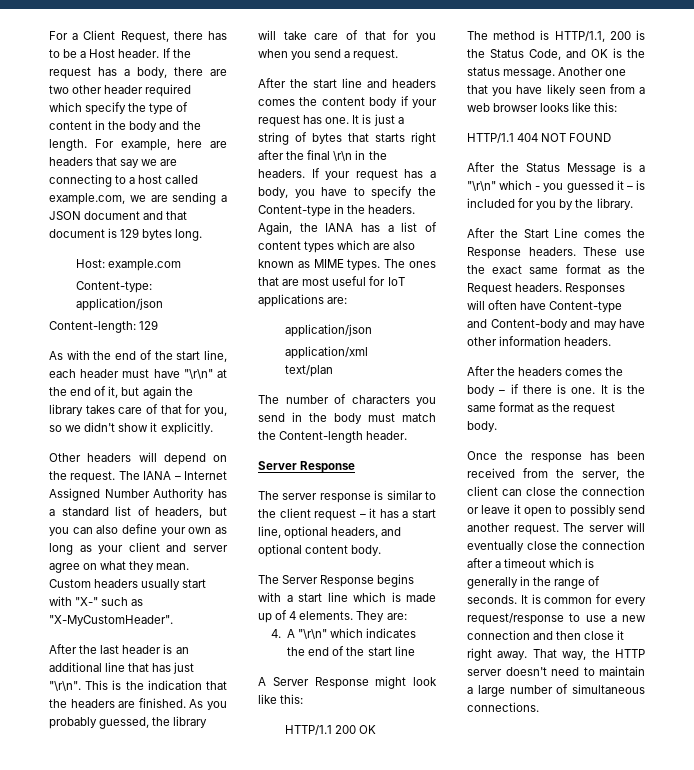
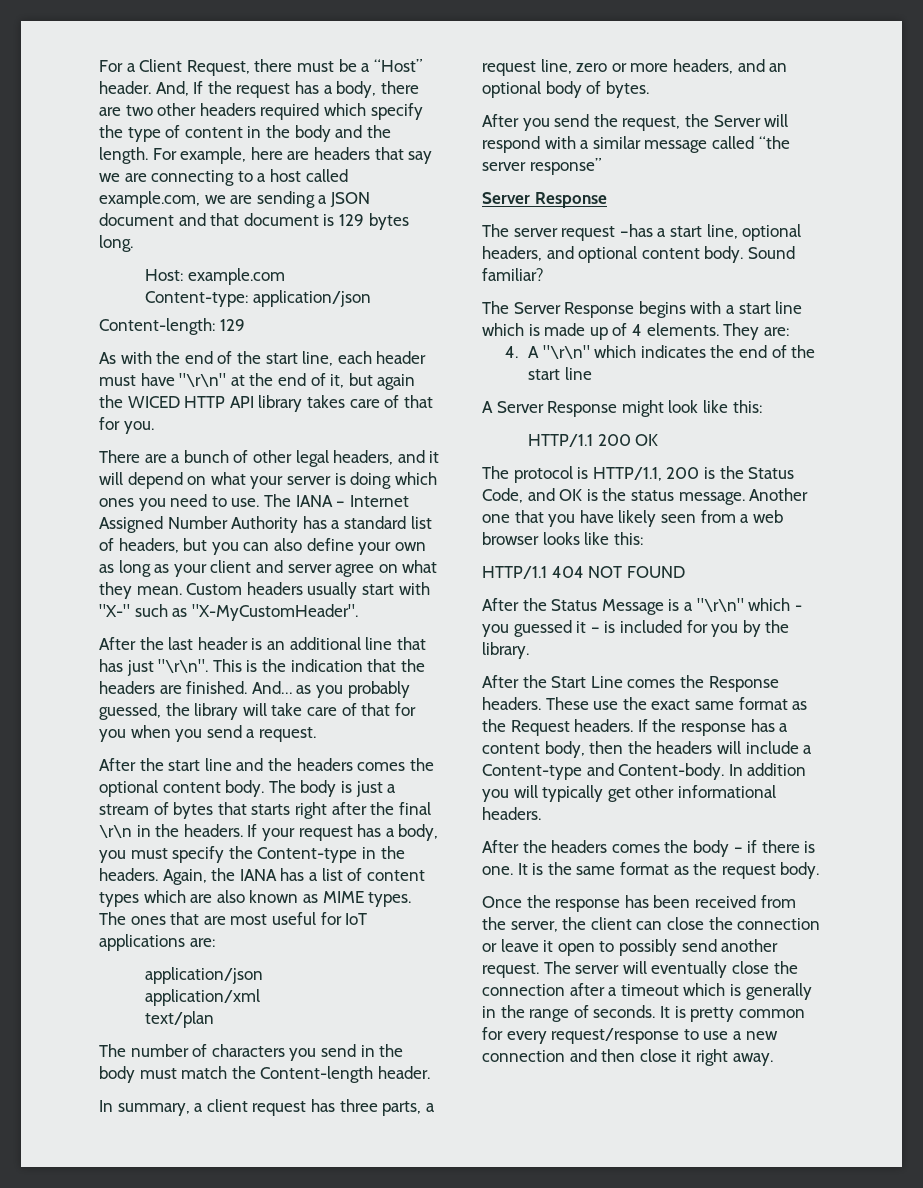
- For a Client Request, there has to be a Host header. If the request has a body, there are two other header required which specify the type of content in the body and the length.
+ For a Client Request, there must be a “Host” header. And, If the request has a body, there are two other headers required which specify the type of content in the body and the length.
- As with the end of the start line, each header must have "\r\n" at the end of it, but again the library takes care of that for you, so we didn't show it explicitly.
- Other headers will depend on the request.
+ As with the end of the start line, each header must have "\r\n" at the end of it, but again the WICED HTTP API library takes care of that for you.
+ There are a bunch of other legal headers, and it will depend on what your server is doing which ones you need to use.
- As you probably guessed, the library will take care of that for you when you send a request.
+ And… as you probably guessed, the library will take care of that for you when you send a request.
- After the start line and headers comes the content body if your request has one. It is just a string of bytes that starts right after the final \r\n in the headers.
+ After the start line and the headers comes the optional content body. The body is just a stream of bytes that starts right after the final \r\n in the headers.
- If your request has a body, you have to specify the Content-type in the headers.
+ If your request has a body, you must specify the Content-type in the headers.
  The number of characters you send in the body must match the Content-length header.
+ In summary, a client request has three parts, a request line, zero or more headers, and an optional body of bytes.
+ After you send the request, the Server will respond with a similar message called “the server response”
  Server Response
- The server response is similar to the client request – it has a start line, optional headers, and optional content body.
+ The server request –has a start line, optional headers, and optional content body. Sound familiar?
- The method is HTTP/1.1, 200 is the Status Code, and OK is the status message.
+ The protocol is HTTP/1.1, 200 is the Status Code, and OK is the status message.
- Responses will often have Content-type and Content-body and may have other information headers.
+ If the response has a content body, then the headers will include a Content-type and Content-body. In addition you will typically get other informational headers.
- It is common for every request/response to use a new connection and then close it right away. That way, the HTTP server doesn't need to maintain a large number of simultaneous connections.
+ It is pretty common for every request/response to use a new connection and then close it right away.

